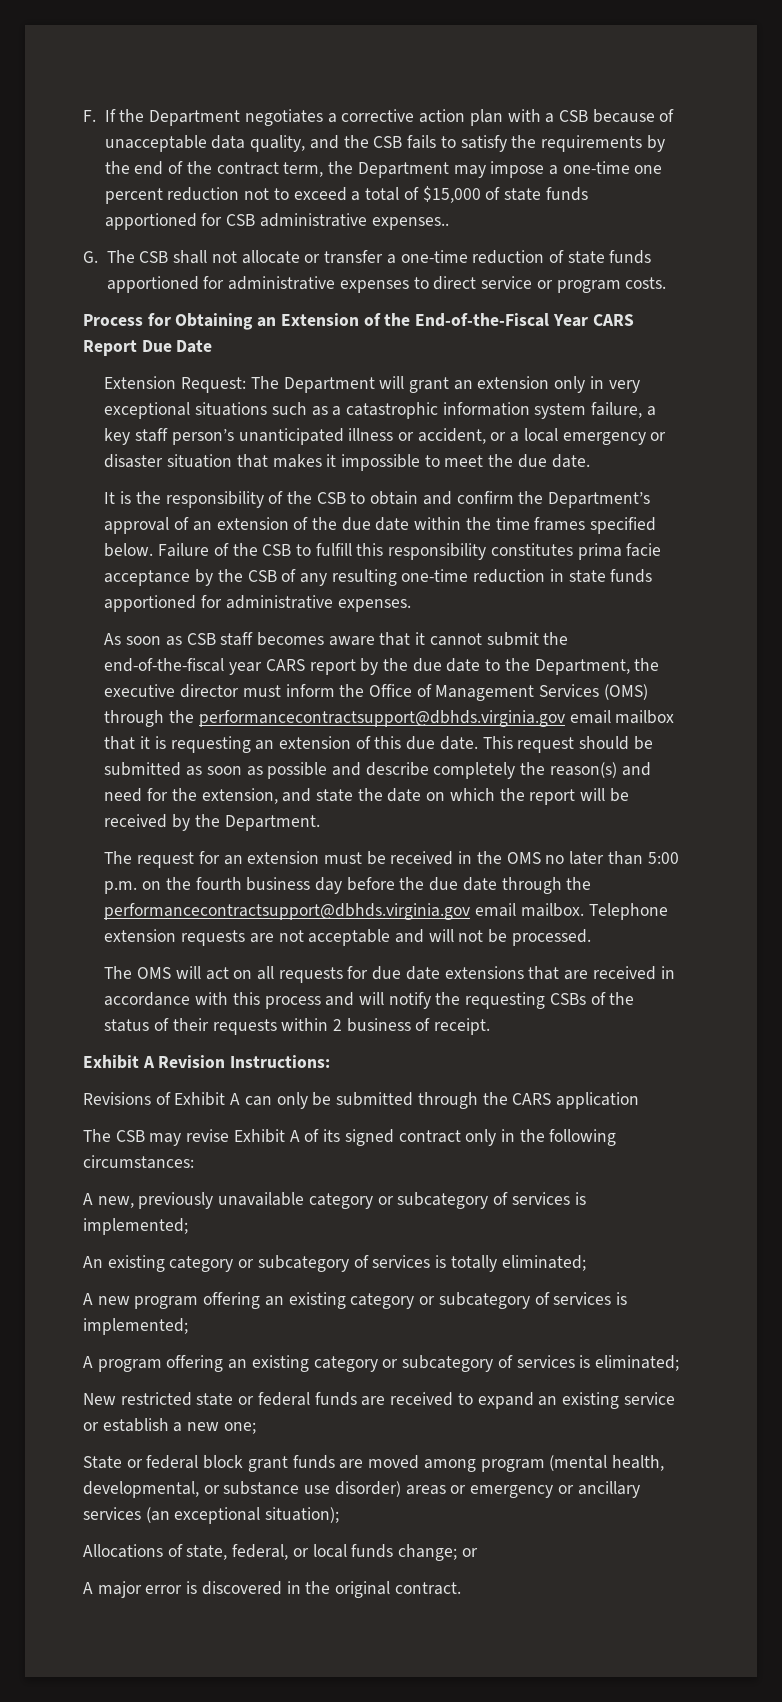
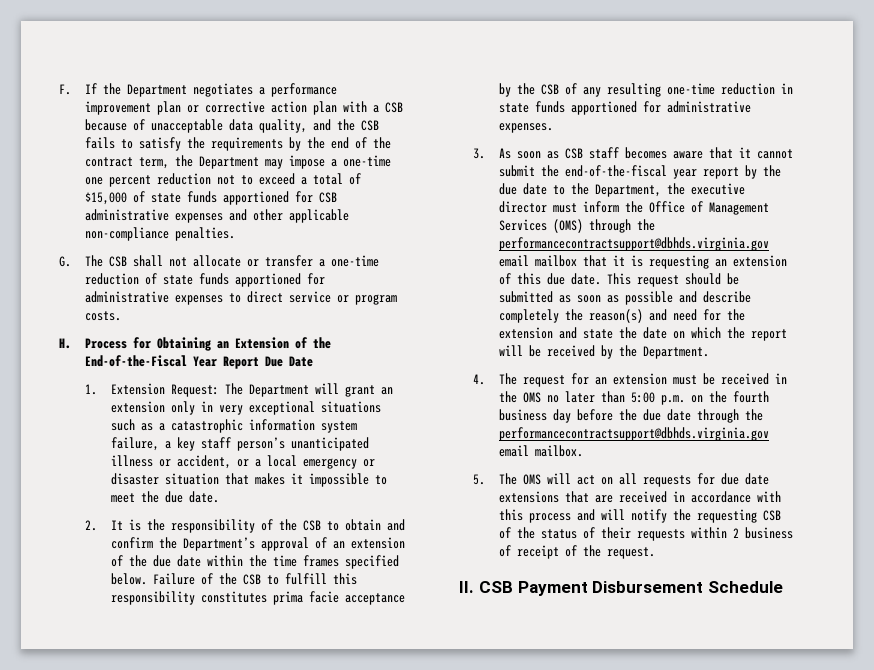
- F. If the Department negotiates a corrective action plan with a CSB because of unacceptable data quality, and the CSB fails to satisfy the requirements by the end of the contract term, the Department may impose a one-time one percent reduction not to exceed a total of $15,000 of state funds apportioned for CSB administrative expenses..
+ F. If the Department negotiates a performance improvement plan or corrective action plan with a CSB because of unacceptable data quality, and the CSB fails to satisfy the requirements by the end of the contract term, the Department may impose a one-time one percent reduction not to exceed a total of $15,000 of state funds apportioned for CSB administrative expenses and other applicable non-compliance penalties.
- Process for Obtaining an Extension of the End-of-the-Fiscal Year CARS Report Due Date
+ H. Process for Obtaining an Extension of the End-of-the-Fiscal Year Report Due Date
- Extension Request: The Department will grant an extension only in very exceptional situations such as a catastrophic information system failure, a key staff person’s unanticipated illness or accident, or a local emergency or disaster situation that makes it impossible to meet the due date.
+ 1. Extension Request: The Department will grant an extension only in very exceptional situations such as a catastrophic information system failure, a key staff person’s unanticipated illness or accident, or a local emergency or disaster situation that makes it impossible to meet the due date.
- It is the responsibility of the CSB to obtain and confirm the Department’s approval of an extension of the due date within the time frames specified below.
+ 2. It is the responsibility of the CSB to obtain and confirm the Department’s approval of an extension of the due date within the time frames specified below.
- As soon as CSB staff becomes aware that it cannot submit the end-of-the-fiscal year CARS report by the due date to the Department, the executive director must inform the Office of Management Services (OMS) through the performancecontractsupport@dbhds.virginia.gov email mailbox that it is requesting an extension of this due date.
+ 3. As soon as CSB staff becomes aware that it cannot submit the end-of-the-fiscal year report by the due date to the Department, the executive director must inform the Office of Management Services (OMS) through the performancecontractsupport@dbhds.virginia.gov email mailbox that it is requesting an extension of this due date.
- This request should be submitted as soon as possible and describe completely the reason(s) and need for the extension, and state the date on which the report will be received by the Department.
+ This request should be submitted as soon as possible and describe completely the reason(s) and need for the extension and state the date on which the report will be received by the Department.
- The request for an extension must be received in the OMS no later than 5:00 p.m. on the fourth business day before the due date through the performancecontractsupport@dbhds.virginia.gov email mailbox. Telephone extension requests are not acceptable and will not be processed.
- The OMS will act on all requests for due date extensions that are received in accordance with this process and will notify the requesting CSBs of the status of their requests within 2 business of receipt.
- Exhibit A Revision Instructions:
- Revisions of Exhibit A can only be submitted through the CARS application
- The CSB may revise Exhibit A of its signed contract only in the following circumstances:
- A new, previously unavailable category or subcategory of services is implemented;
- An existing category or subcategory of services is totally eliminated;
- A new program offering an existing category or subcategory of services is implemented;
- A program offering an existing category or subcategory of services is eliminated;
- New restricted state or federal funds are received to expand an existing service or establish a new one;
- State or federal block grant funds are moved among program (mental health, developmental, or substance use disorder) areas or emergency or ancillary services (an exceptional situation);
- Allocations of state, federal, or local funds change; or
- A major error is discovered in the original contract.
+ 4. The request for an extension must be received in the OMS no later than 5:00 p.m. on the fourth business day before the due date through the performancecontractsupport@dbhds.virginia.gov email mailbox.
+ 5. The OMS will act on all requests for due date extensions that are received in accordance with this process and will notify the requesting CSB of the status of their requests within 2 business of receipt of the request.
+ II. CSB Payment Disbursement Schedule

